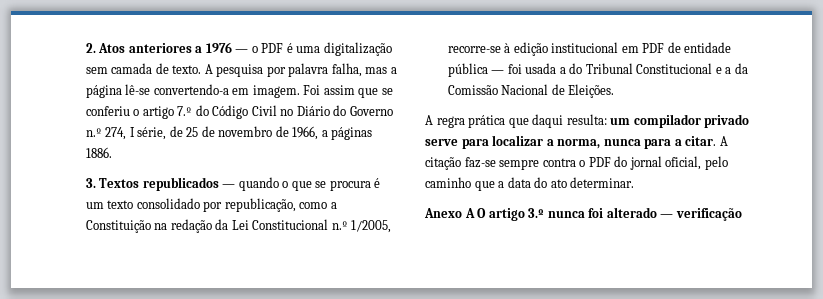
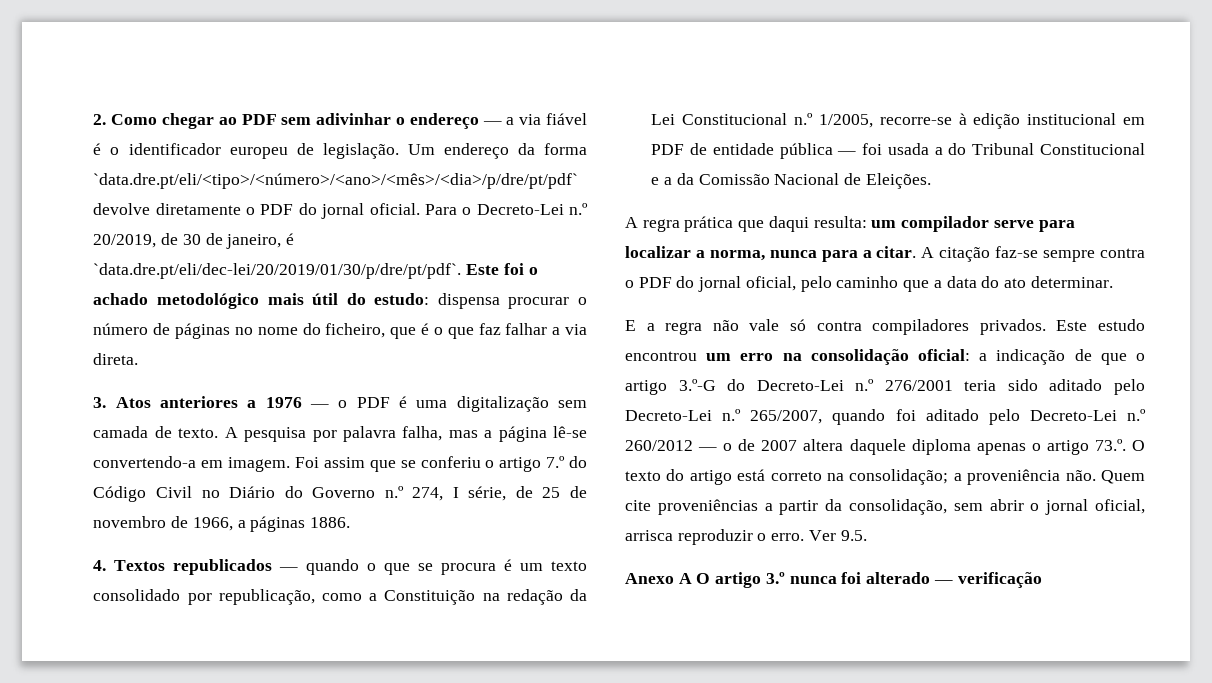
- 2. Atos anteriores a 1976 — o PDF é uma digitalização sem camada de texto.
+ 2. Como chegar ao PDF sem adivinhar o endereço — a via fiável é o identificador europeu de legislação. Um endereço da forma `data.dre.pt/eli/<tipo>/<número>/<ano>/<mês>/<dia>/p/dre/pt/pdf` devolve diretamente o PDF do jornal oficial. Para o Decreto-Lei n.º 20/2019, de 30 de janeiro, é `data.dre.pt/eli/dec-lei/20/2019/01/30/p/dre/pt/pdf`. Este foi o achado metodológico mais útil do estudo: dispensa procurar o número de páginas no nome do ficheiro, que é o que faz falhar a via direta.
+ 3. Atos anteriores a 1976 — o PDF é uma digitalização sem camada de texto.
- 3. Textos republicados — quando o que se procura é um texto consolidado por republicação, como a Constituição na redação da Lei Constitucional n.º 1/2005, recorre-se à edição institucional em PDF de entidade pública — foi usada a do Tribunal Constitucional e a da Comissão Nacional de Eleições.
+ 4. Textos republicados — quando o que se procura é um texto consolidado por republicação, como a Constituição na redação da Lei Constitucional n.º 1/2005, recorre-se à edição institucional em PDF de entidade pública — foi usada a do Tribunal Constitucional e a da Comissão Nacional de Eleições.
- A regra prática que daqui resulta: um compilador privado serve para localizar a norma, nunca para a citar.
+ A regra prática que daqui resulta: um compilador serve para localizar a norma, nunca para a citar.
+ E a regra não vale só contra compiladores privados. Este estudo encontrou um erro na consolidação oficial: a indicação de que o artigo 3.º-G do Decreto-Lei n.º 276/2001 teria sido aditado pelo Decreto-Lei n.º 265/2007, quando foi aditado pelo Decreto-Lei n.º 260/2012 — o de 2007 altera daquele diploma apenas o artigo 73.º. O texto do artigo está correto na consolidação; a proveniência não. Quem cite proveniências a partir da consolidação, sem abrir o jornal oficial, arrisca reproduzir o erro. Ver 9.5.

